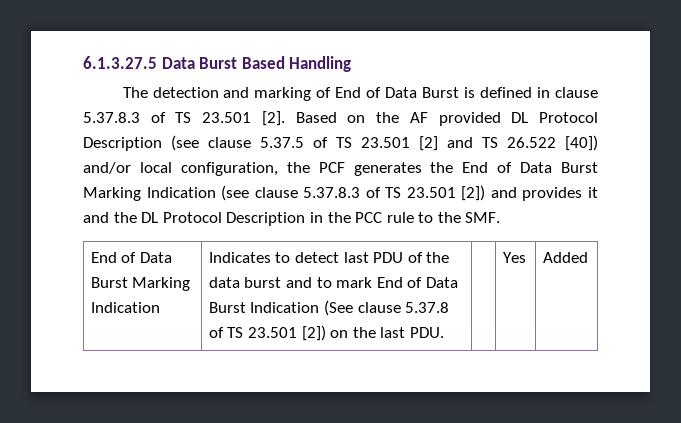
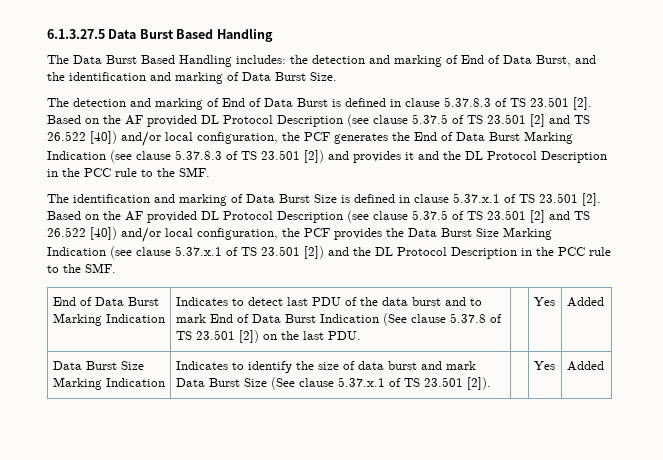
+ The Data Burst Based Handling includes: the detection and marking of End of Data Burst, and the identification and marking of Data Burst Size.
+ The identification and marking of Data Burst Size is defined in clause 5.37.x.1 of TS 23.501 [2]. Based on the AF provided DL Protocol Description (see clause 5.37.5 of TS 23.501 [2] and TS 26.522 [40]) and/or local configuration, the PCF provides the Data Burst Size Marking Indication (see clause 5.37.x.1 of TS 23.501 [2]) and the DL Protocol Description in the PCC rule to the SMF.
+ Data Burst Size Marking Indication | Indicates to identify the size of data burst and mark Data Burst Size (See clause 5.37.x.1 of TS 23.501 [2]). | | Yes | Added

